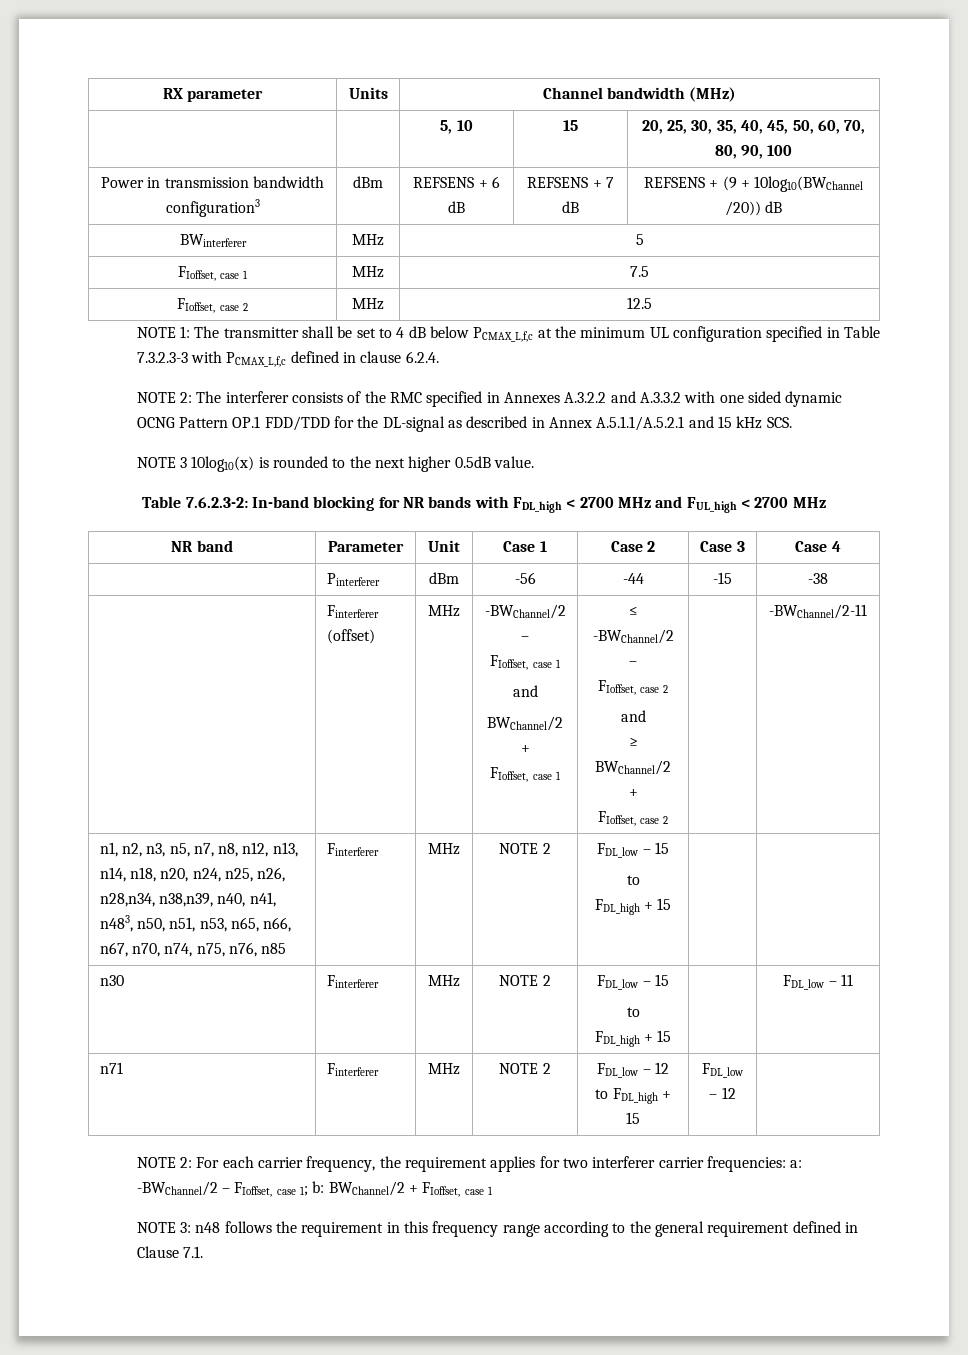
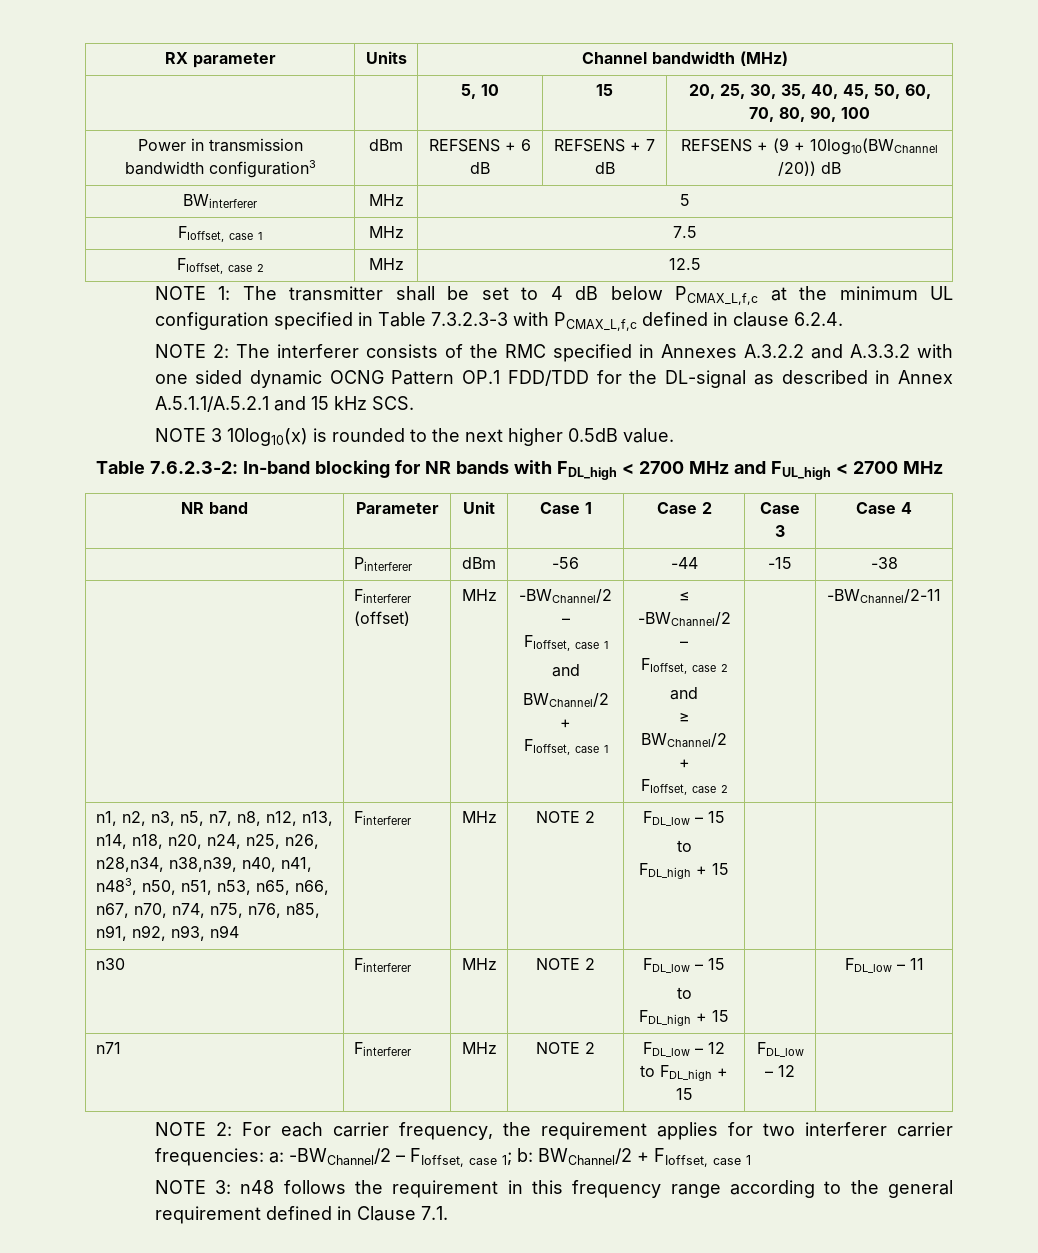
- n1, n2, n3, n5, n7, n8, n12, n13, n14, n18, n20, n24, n25, n26, n28,n34, n38,n39, n40, n41, n483, n50, n51, n53, n65, n66, n67, n70, n74, n75, n76, n85
+ n1, n2, n3, n5, n7, n8, n12, n13, n14, n18, n20, n24, n25, n26, n28,n34, n38,n39, n40, n41, n483, n50, n51, n53, n65, n66, n67, n70, n74, n75, n76, n85, n91, n92, n93, n94

